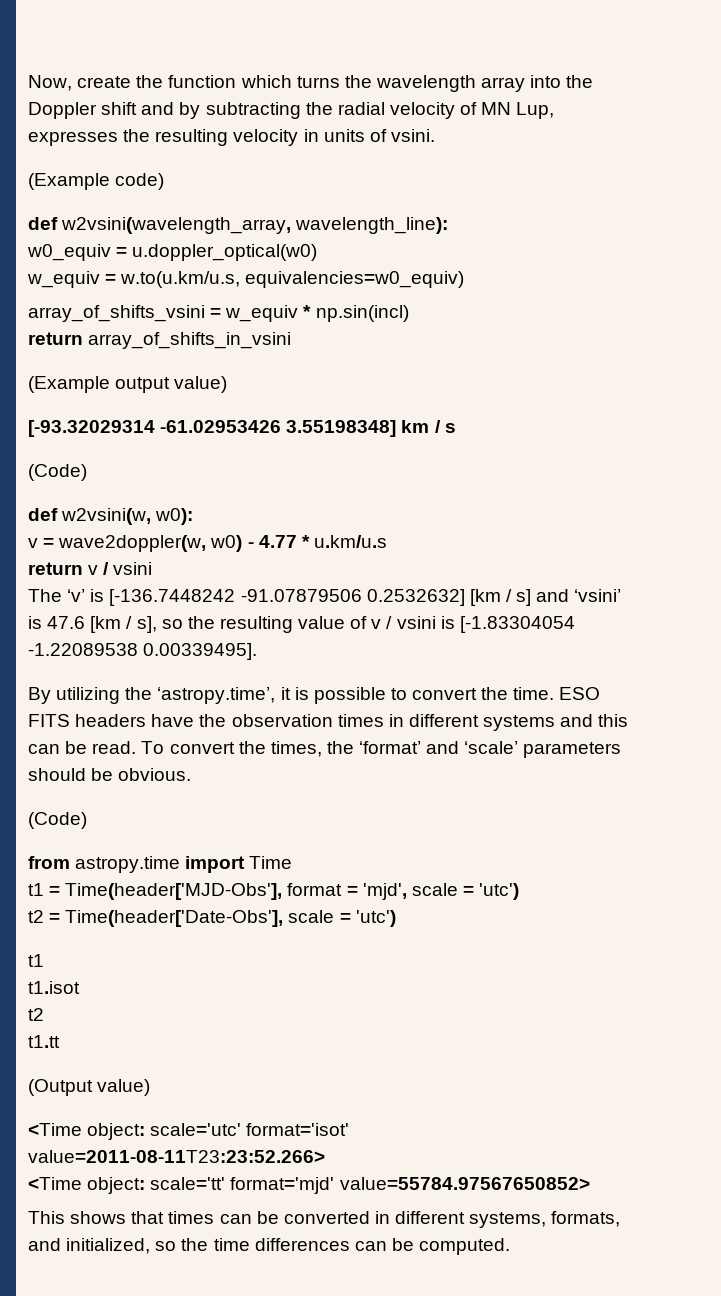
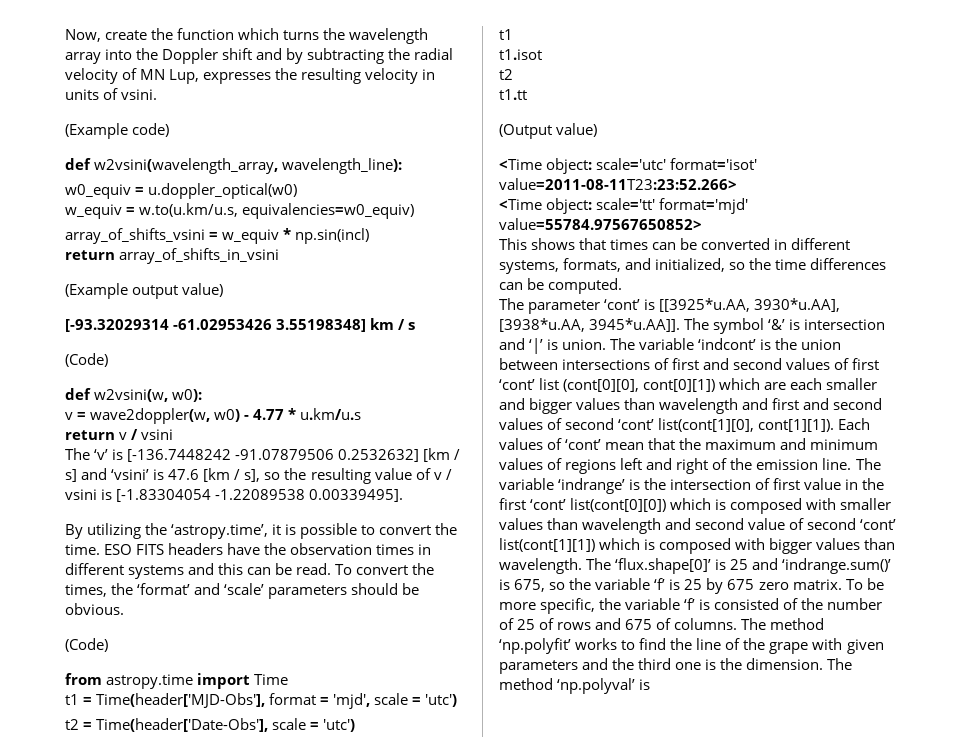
+ The parameter ‘cont’ is [[3925*u.AA, 3930*u.AA], [3938*u.AA, 3945*u.AA]]. The symbol ‘&’ is intersection and ‘|’ is union. The variable ‘indcont’ is the union between intersections of first and second values of first ‘cont’ list (cont[0][0], cont[0][1]) which are each smaller and bigger values than wavelength and first and second values of second ‘cont’ list(cont[1][0], cont[1][1]). Each values of ‘cont’ mean that the maximum and minimum values of regions left and right of the emission line. The variable ‘indrange’ is the intersection of first value in the first ‘cont’ list(cont[0][0]) which is composed with smaller values than wavelength and second value of second ‘cont’ list(cont[1][1]) which is composed with bigger values than wavelength. The ‘flux.shape[0]’ is 25 and ‘indrange.sum()’ is 675, so the variable ‘f’ is 25 by 675 zero matrix. To be more specific, the variable ‘f’ is consisted of the number of 25 of rows and 675 of columns. The method ‘np.polyfit’ works to find the line of the grape with given parameters and the third one is the dimension. The method ‘np.polyval’ is

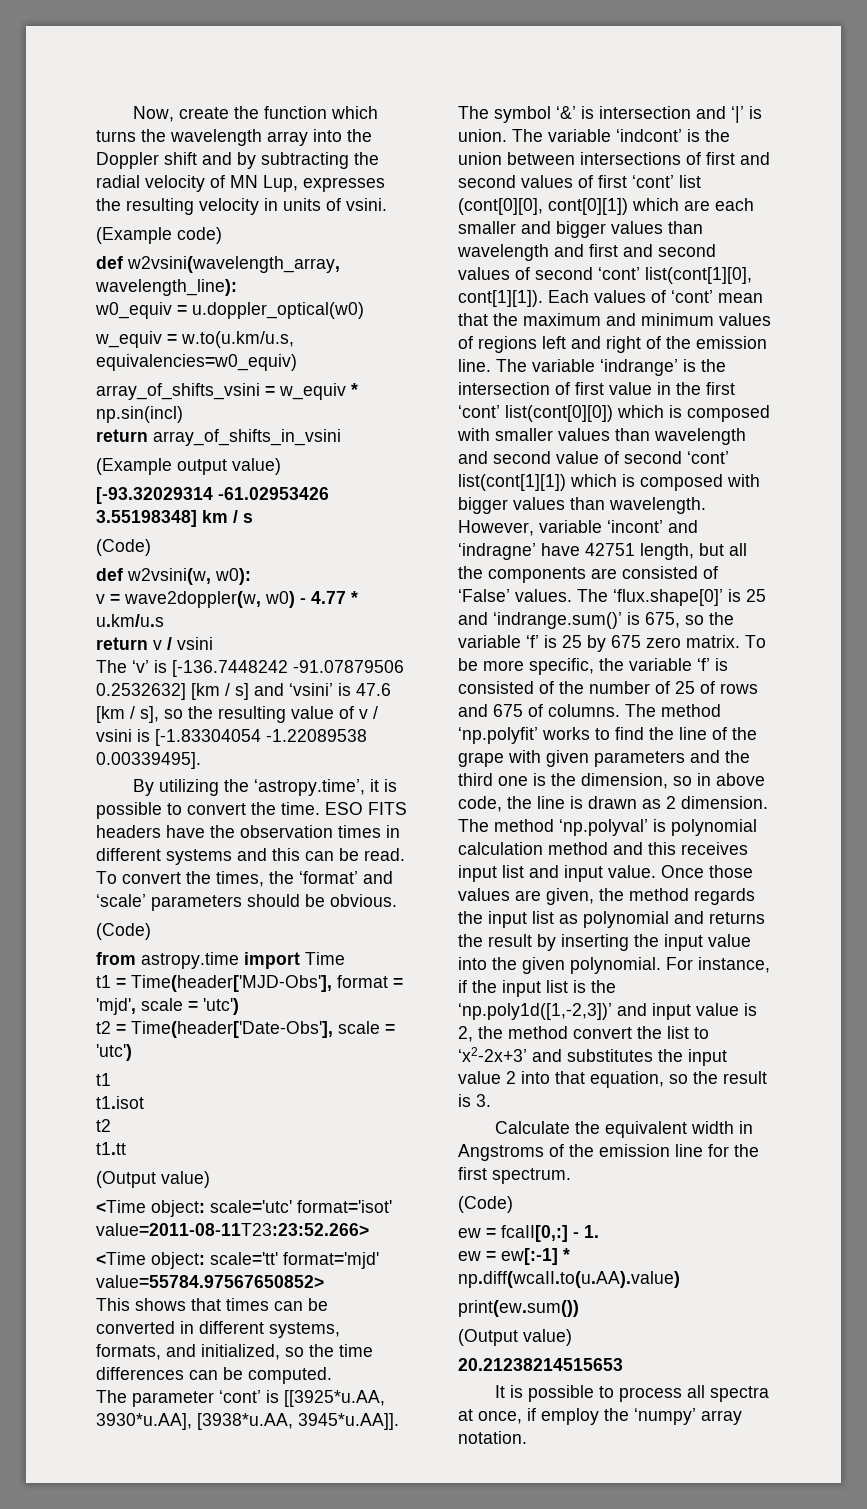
+ However, variable ‘incont’ and ‘indragne’ have 42751 length, but all the components are consisted of ‘False’ values.
- The method ‘np.polyfit’ works to find the line of the grape with given parameters and the third one is the dimension.
+ The method ‘np.polyfit’ works to find the line of the grape with given parameters and the third one is the dimension, so in above code, the line is drawn as 2 dimension.
- The method ‘np.polyval’ is
+ The method ‘np.polyval’ is polynomial calculation method and this receives input list and input value. Once those values are given, the method regards the input list as polynomial and returns the result by inserting the input value into the given polynomial. For instance, if the input list is the ‘np.poly1d([1,-2,3])’ and input value is 2, the method convert the list to ‘x2-2x+3’ and substitutes the input value 2 into that equation, so the result is 3.
+ Calculate the equivalent width in Angstroms of the emission line for the first spectrum.
+ (Code)
+ ew = fcaII[0,:] - 1.
+ ew = ew[:-1] * np.diff(wcaII.to(u.AA).value)
+ print(ew.sum())
+ (Output value)
+ 20.21238214515653
+ It is possible to process all spectra at once, if employ the ‘numpy’ array notation.

